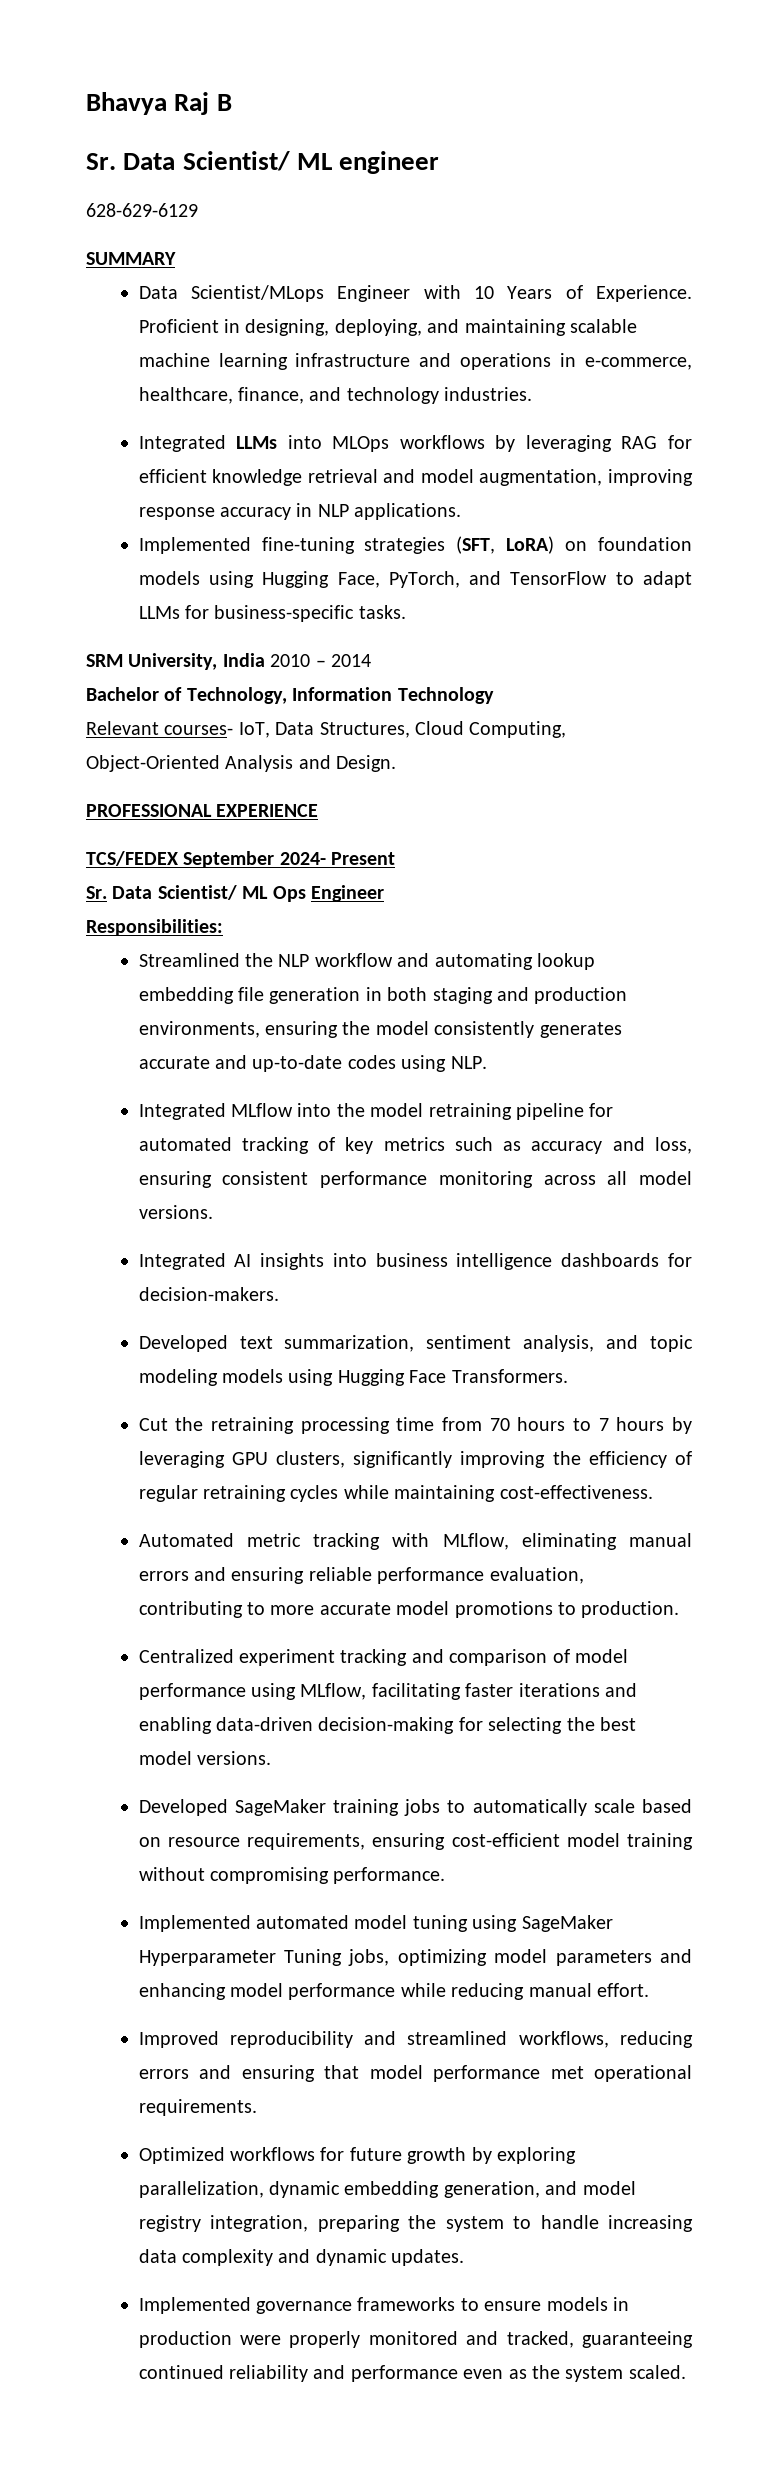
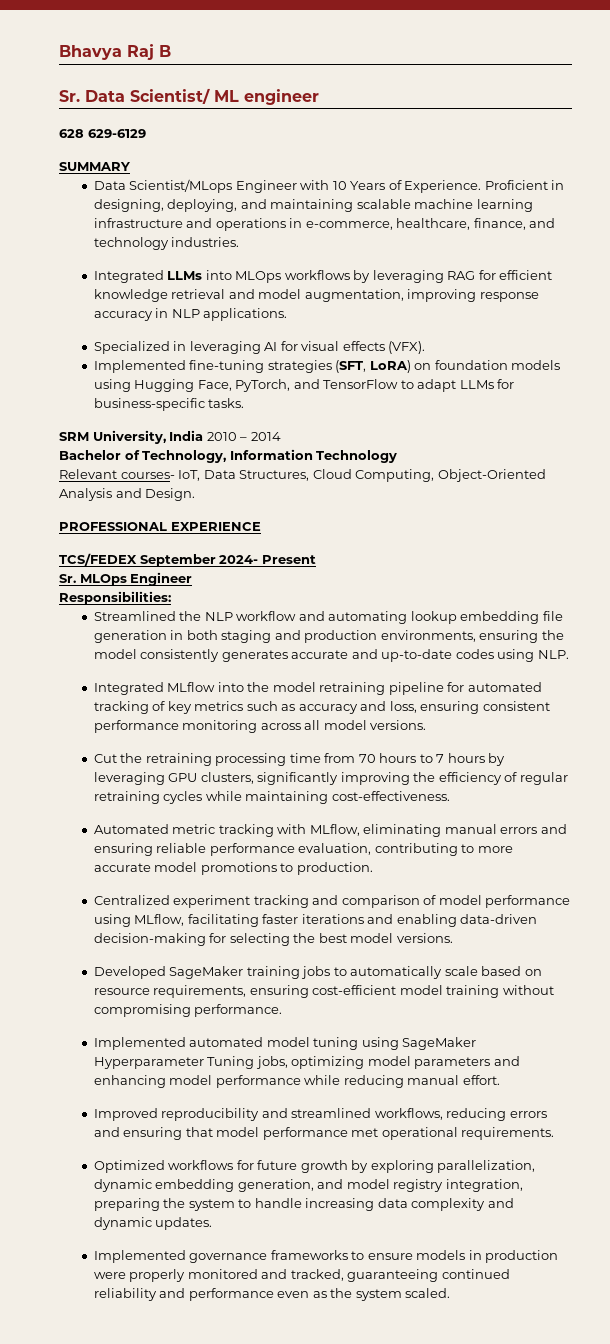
- 628-629-6129
+ 628 629-6129
+ Specialized in leveraging AI for visual effects (VFX).
- Sr. Data Scientist/ ML Ops Engineer
+ Sr. MLOps Engineer
- Integrated AI insights into business intelligence dashboards for decision-makers.
- Developed text summarization, sentiment analysis, and topic modeling models using Hugging Face Transformers.

